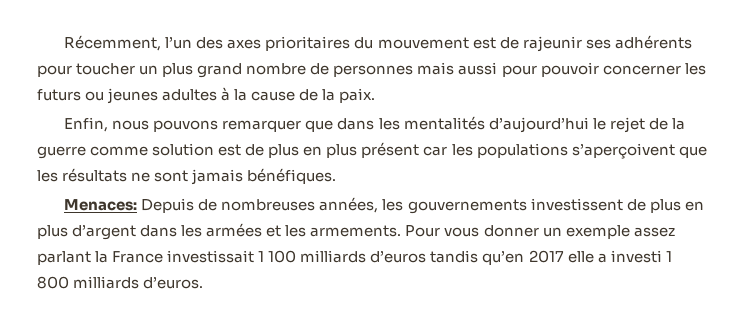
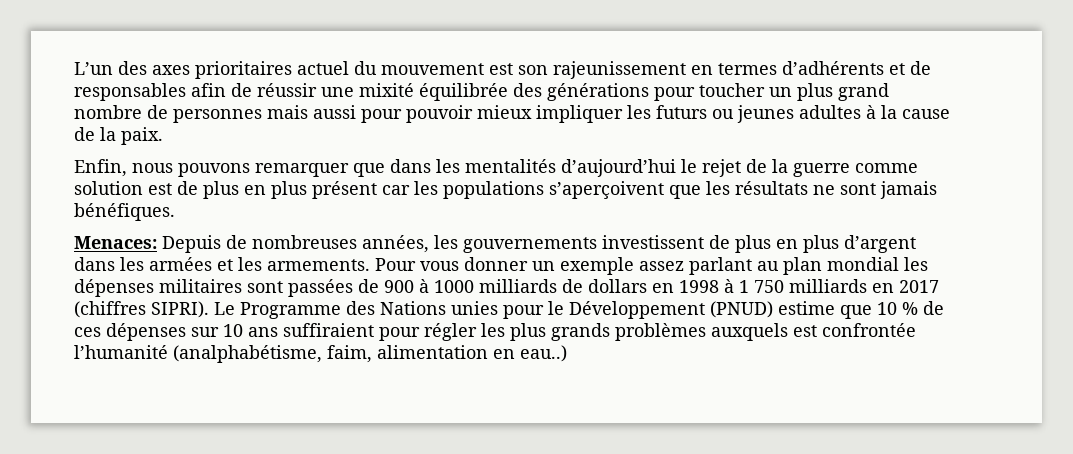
- Récemment, l’un des axes prioritaires du mouvement est de rajeunir ses adhérents pour toucher un plus grand nombre de personnes mais aussi pour pouvoir concerner les futurs ou jeunes adultes à la cause de la paix.
+ L’un des axes prioritaires actuel du mouvement est son rajeunissement en termes d’adhérents et de responsables afin de réussir une mixité équilibrée des générations pour toucher un plus grand nombre de personnes mais aussi pour pouvoir mieux impliquer les futurs ou jeunes adultes à la cause de la paix.
- Pour vous donner un exemple assez parlant la France investissait 1 100 milliards d’euros tandis qu’en 2017 elle a investi 1 800 milliards d’euros.
+ Pour vous donner un exemple assez parlant au plan mondial les dépenses militaires sont passées de 900 à 1000 milliards de dollars en 1998 à 1 750 milliards en 2017 (chiffres SIPRI). Le Programme des Nations unies pour le Développement (PNUD) estime que 10 % de ces dépenses sur 10 ans suffiraient pour régler les plus grands problèmes auxquels est confrontée l’humanité (analphabétisme, faim, alimentation en eau..)

